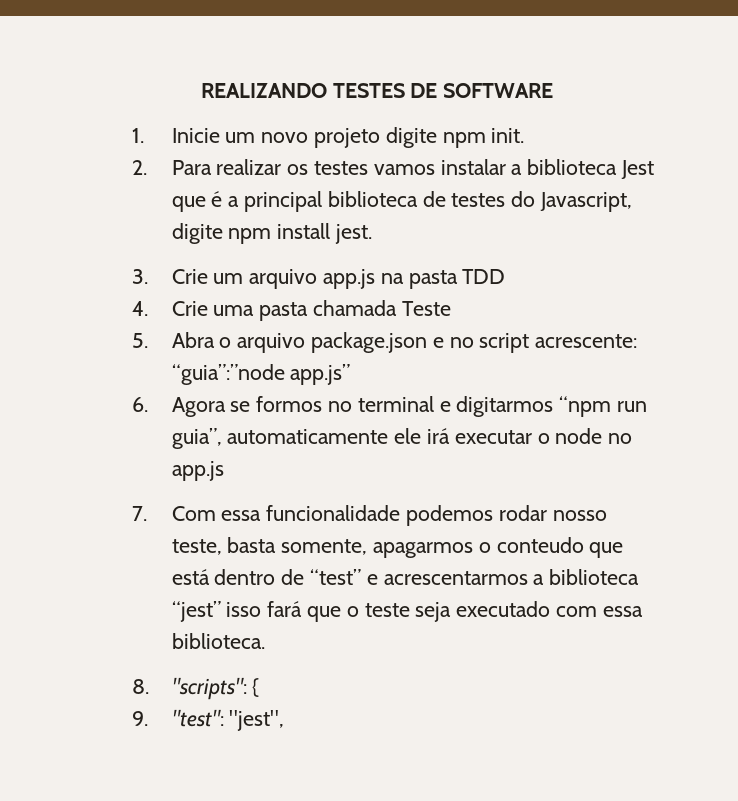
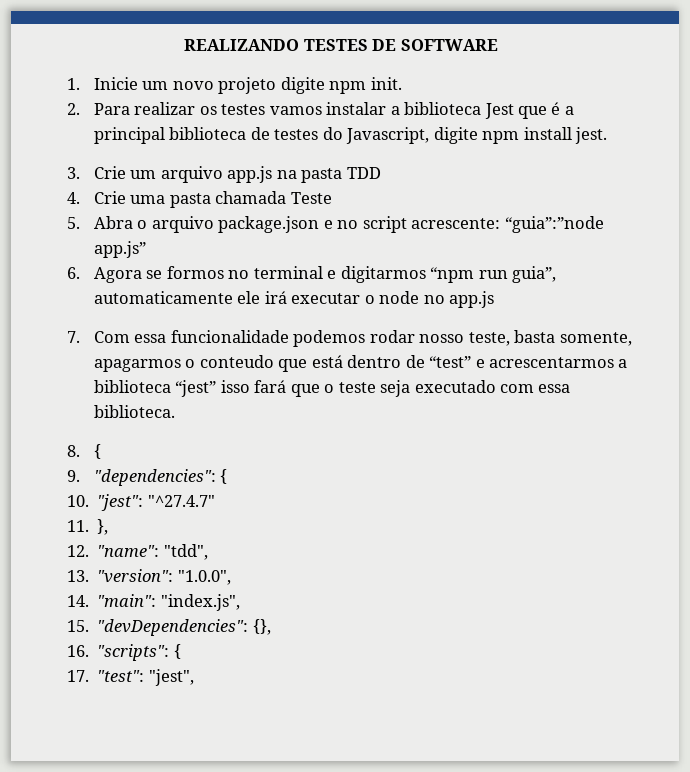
- 8. "scripts": {
+ 8. {
+ 9. "dependencies": {
+ 10. "jest": "^27.4.7"
+ 11. },
+ 12. "name": "tdd",
+ 13. "version": "1.0.0",
+ 14. "main": "index.js",
+ 15. "devDependencies": {},
+ 16. "scripts": {
- 9. "test": "jest",
+ 17. "test": "jest",

